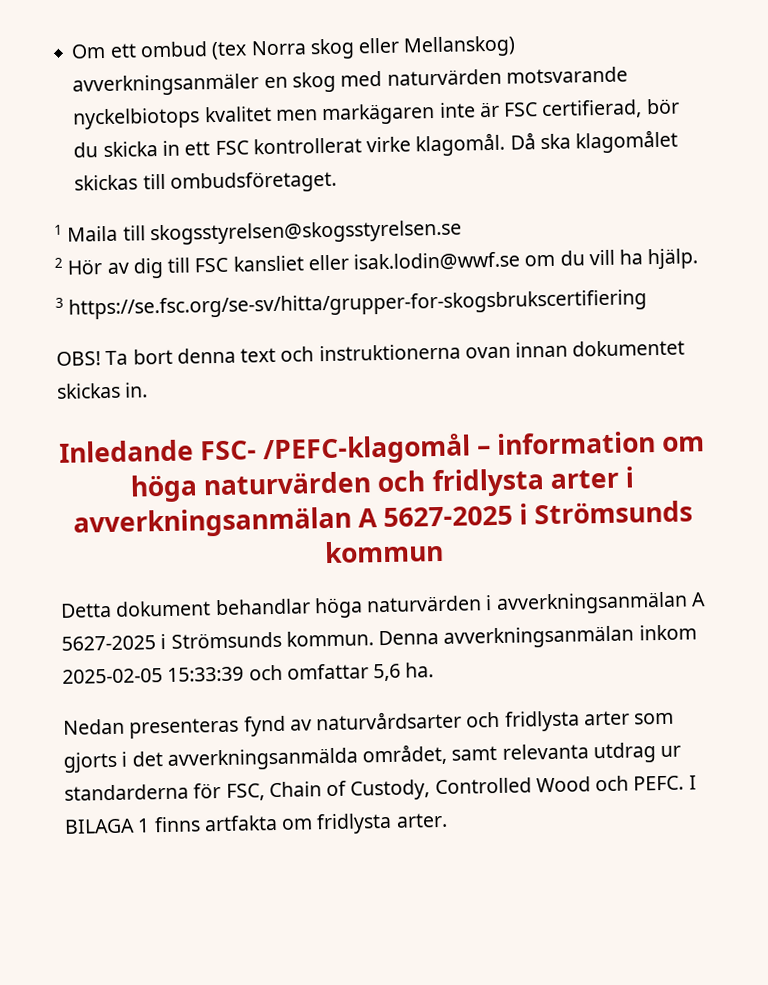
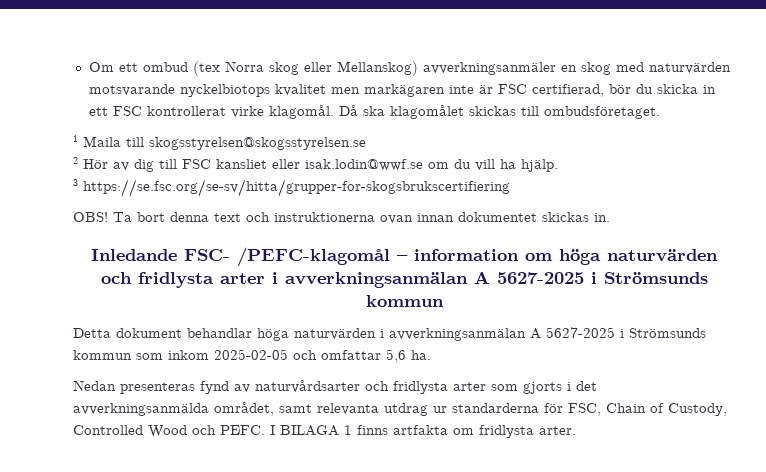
- Detta dokument behandlar höga naturvärden i avverkningsanmälan A 5627-2025 i Strömsunds kommun. Denna avverkningsanmälan inkom 2025-02-05 15:33:39 och omfattar 5,6 ha.
+ Detta dokument behandlar höga naturvärden i avverkningsanmälan A 5627-2025 i Strömsunds kommun som inkom 2025-02-05 och omfattar 5,6 ha.

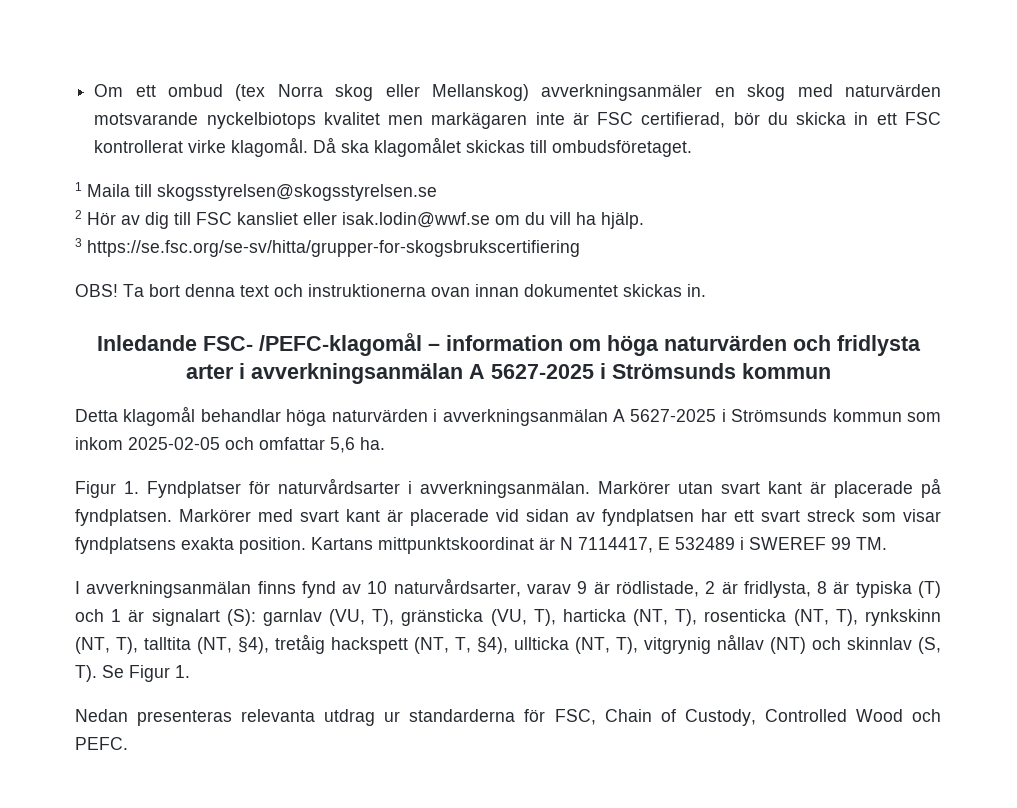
- Detta dokument behandlar höga naturvärden i avverkningsanmälan A 5627-2025 i Strömsunds kommun som inkom 2025-02-05 och omfattar 5,6 ha.
+ Detta klagomål behandlar höga naturvärden i avverkningsanmälan A 5627-2025 i Strömsunds kommun som inkom 2025-02-05 och omfattar 5,6 ha.
- Nedan presenteras fynd av naturvårdsarter och fridlysta arter som gjorts i det avverkningsanmälda området, samt relevanta utdrag ur standarderna för FSC, Chain of Custody, Controlled Wood och PEFC. I BILAGA 1 finns artfakta om fridlysta arter.
+ Figur 1. Fyndplatser för naturvårdsarter i avverkningsanmälan. Markörer utan svart kant är placerade på fyndplatsen. Markörer med svart kant är placerade vid sidan av fyndplatsen har ett svart streck som visar fyndplatsens exakta position. Kartans mittpunktskoordinat är N 7114417, E 532489 i SWEREF 99 TM.
+ I avverkningsanmälan finns fynd av 10 naturvårdsarter, varav 9 är rödlistade, 2 är fridlysta, 8 är typiska (T) och 1 är signalart (S): garnlav (VU, T), gränsticka (VU, T), harticka (NT, T), rosenticka (NT, T), rynkskinn (NT, T), talltita (NT, §4), tretåig hackspett (NT, T, §4), ullticka (NT, T), vitgrynig nållav (NT) och skinnlav (S, T). Se Figur 1.
+ Nedan presenteras relevanta utdrag ur standarderna för FSC, Chain of Custody, Controlled Wood och PEFC.

